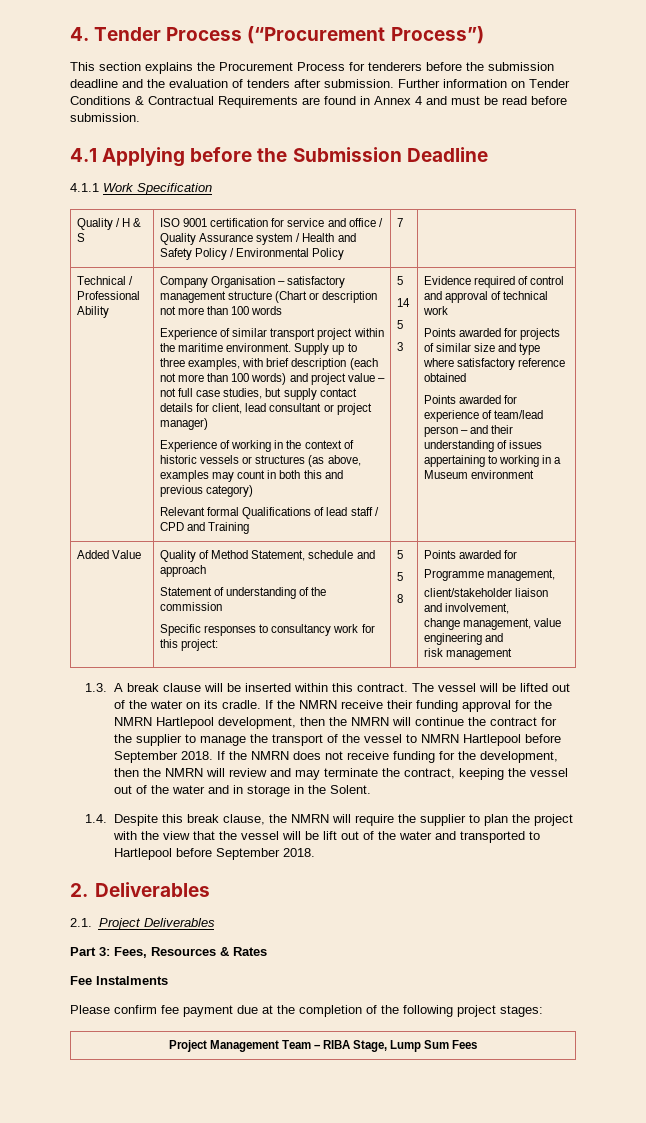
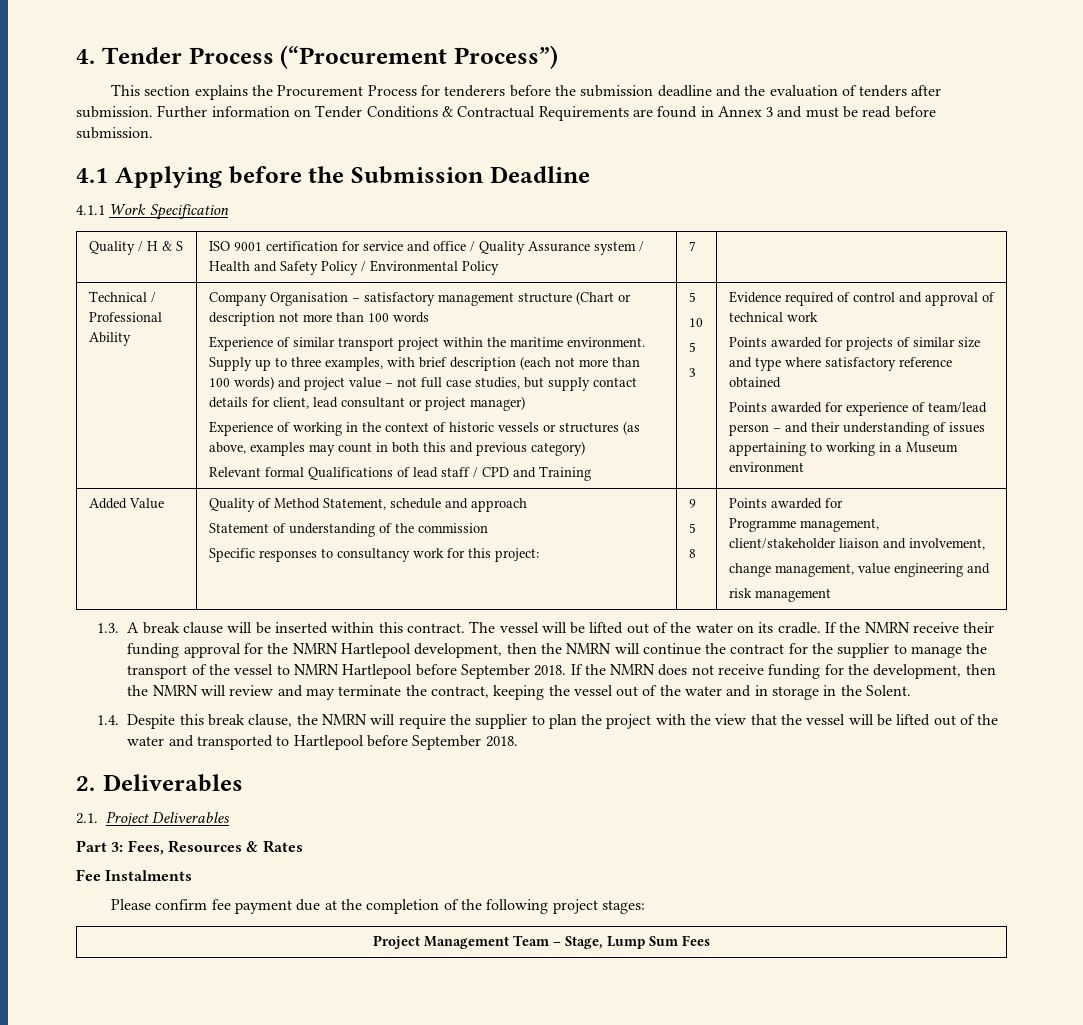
- Further information on Tender Conditions & Contractual Requirements are found in Annex 4 and must be read before submission.
+ Further information on Tender Conditions & Contractual Requirements are found in Annex 3 and must be read before submission.
- 14
+ 10
- Specific responses to consultancy work for this project: | 5
+ Specific responses to consultancy work for this project: | 9
- 1.4. Despite this break clause, the NMRN will require the supplier to plan the project with the view that the vessel will be lift out of the water and transported to Hartlepool before September 2018.
+ 1.4. Despite this break clause, the NMRN will require the supplier to plan the project with the view that the vessel will be lifted out of the water and transported to Hartlepool before September 2018.
- Project Management Team – RIBA Stage, Lump Sum Fees
+ Project Management Team – Stage, Lump Sum Fees

